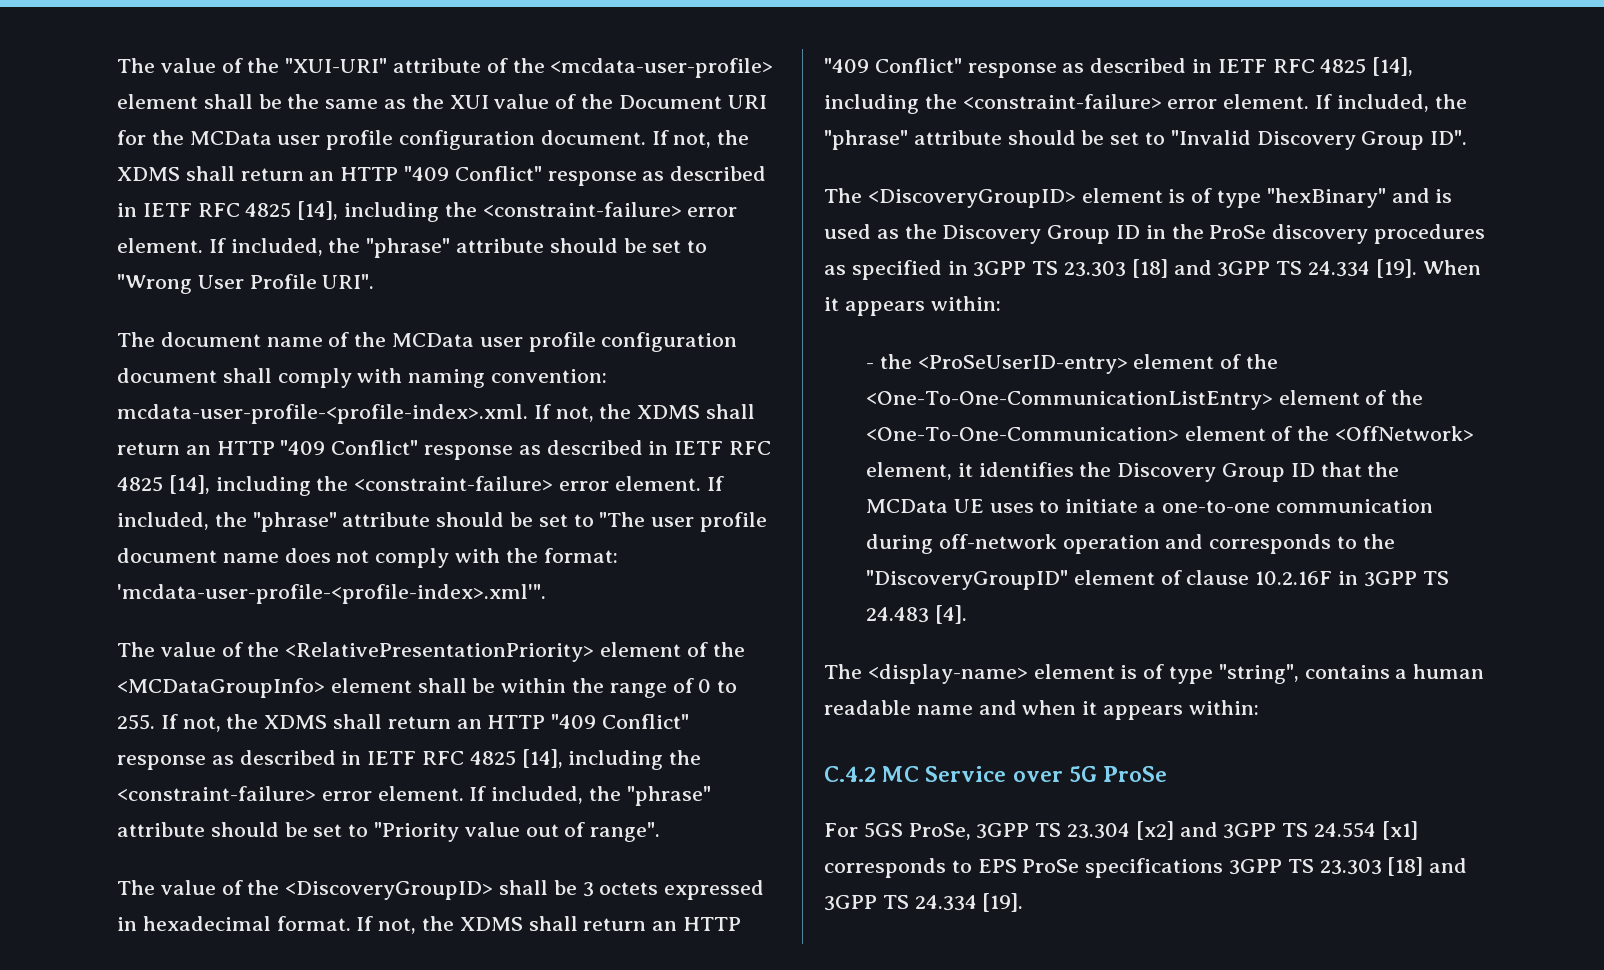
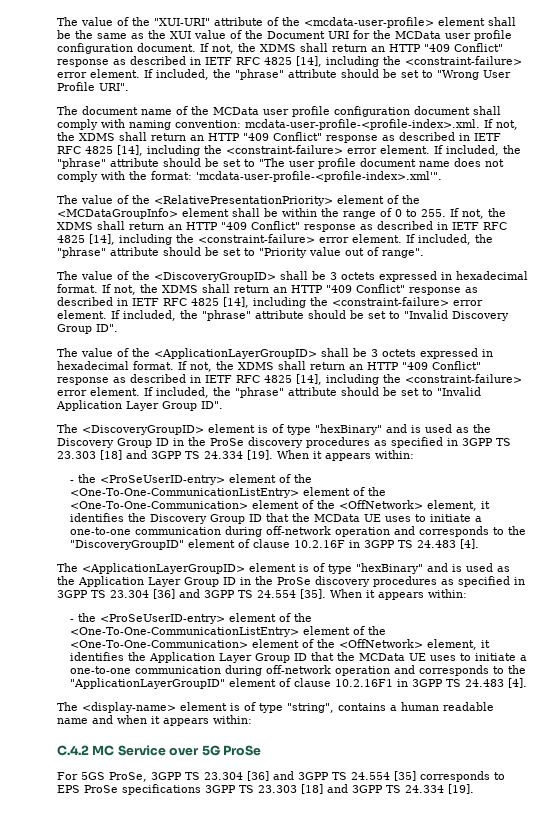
+ The value of the <ApplicationLayerGroupID> shall be 3 octets expressed in hexadecimal format. If not, the XDMS shall return an HTTP "409 Conflict" response as described in IETF RFC 4825 [14], including the <constraint-failure> error element. If included, the "phrase" attribute should be set to "Invalid Application Layer Group ID".
+ The <ApplicationLayerGroupID> element is of type "hexBinary" and is used as the Application Layer Group ID in the ProSe discovery procedures as specified in 3GPP TS 23.304 [36] and 3GPP TS 24.554 [35]. When it appears within:
+ - the <ProSeUserID-entry> element of the <One-To-One-CommunicationListEntry> element of the <One-To-One-Communication> element of the <OffNetwork> element, it identifies the Application Layer Group ID that the MCData UE uses to initiate a one-to-one communication during off-network operation and corresponds to the "ApplicationLayerGroupID" element of clause 10.2.16F1 in 3GPP TS 24.483 [4].
- For 5GS ProSe, 3GPP TS 23.304 [x2] and 3GPP TS 24.554 [x1] corresponds to EPS ProSe specifications 3GPP TS 23.303 [18] and 3GPP TS 24.334 [19].
+ For 5GS ProSe, 3GPP TS 23.304 [36] and 3GPP TS 24.554 [35] corresponds to EPS ProSe specifications 3GPP TS 23.303 [18] and 3GPP TS 24.334 [19].

